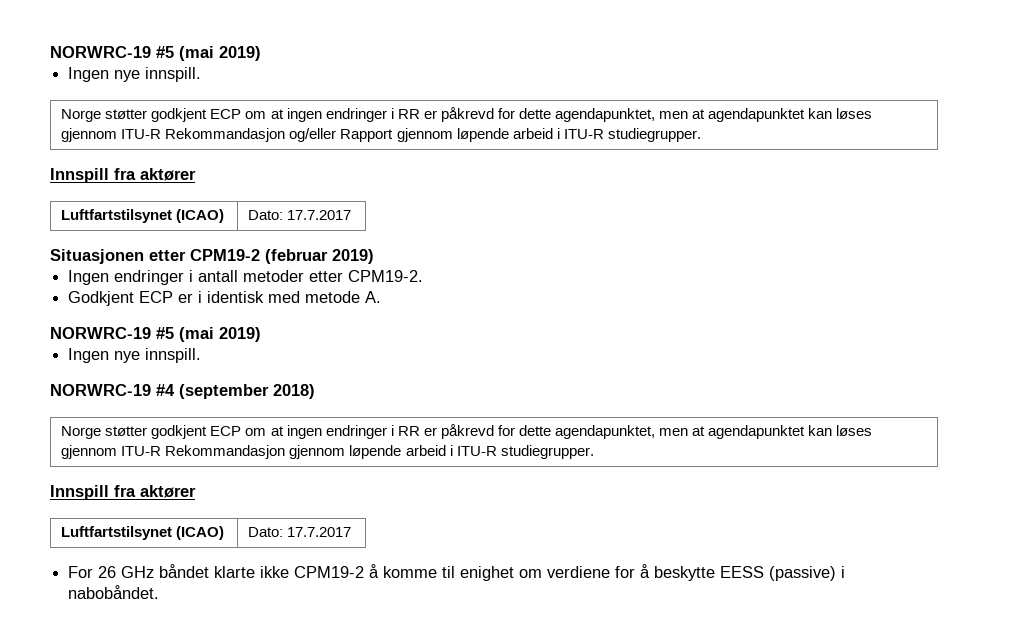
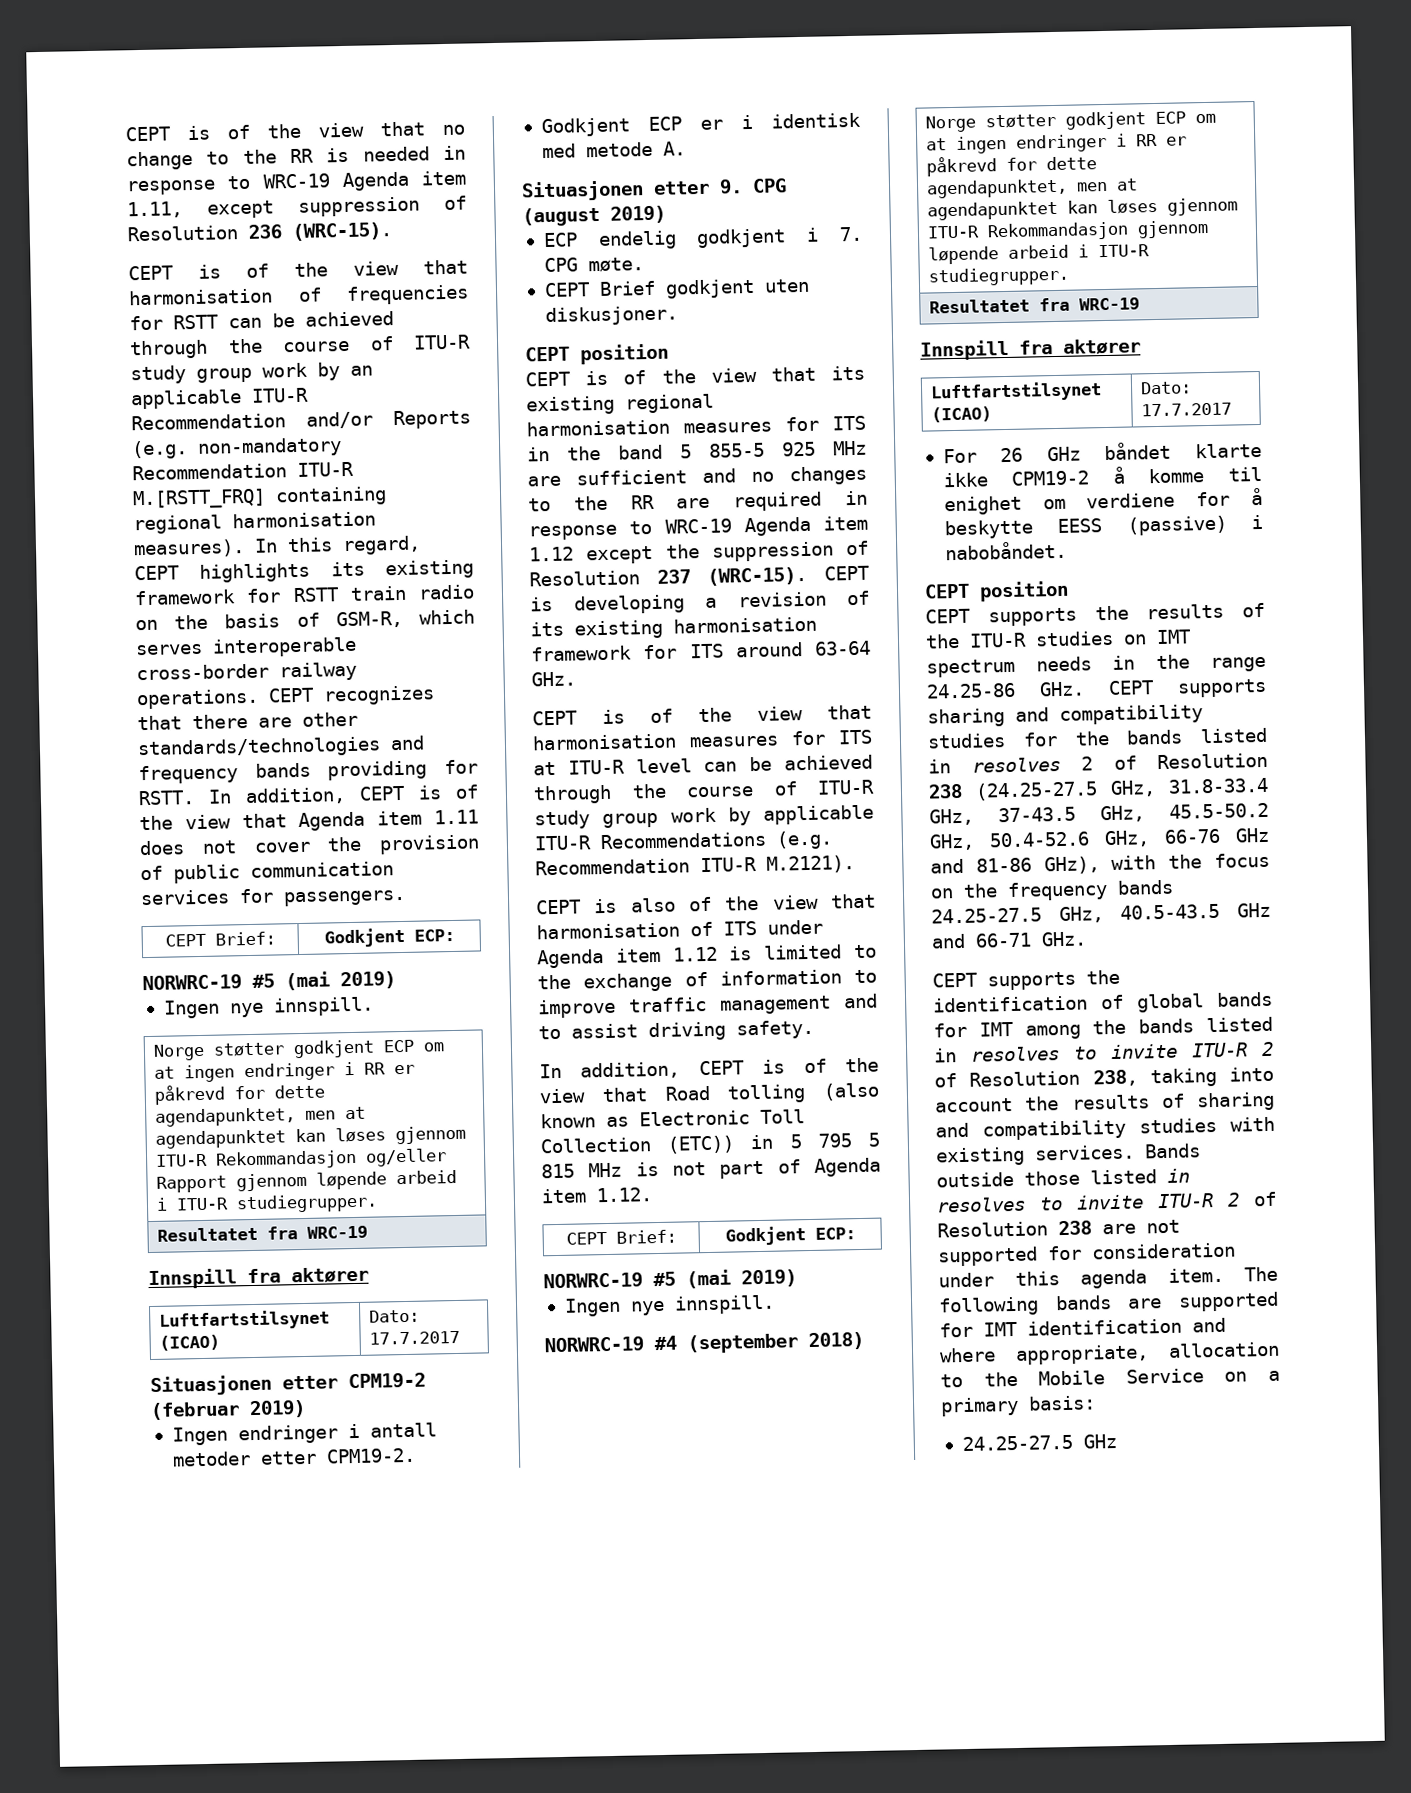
+ CEPT is of the view that no change to the RR is needed in response to WRC-19 Agenda item 1.11, except suppression of Resolution 236 (WRC-15).
+ CEPT is of the view that harmonisation of frequencies for RSTT can be achieved through the course of ITU-R study group work by an applicable ITU-R Recommendation and/or Reports (e.g. non-mandatory Recommendation ITU-R M.[RSTT_FRQ] containing regional harmonisation measures). In this regard, CEPT highlights its existing framework for RSTT train radio on the basis of GSM-R, which serves interoperable cross-border railway operations. CEPT recognizes that there are other standards/technologies and frequency bands providing for RSTT. In addition, CEPT is of the view that Agenda item 1.11 does not cover the provision of public communication services for passengers.
+ CEPT Brief: | Godkjent ECP:
  Norge støtter godkjent ECP om at ingen endringer i RR er påkrevd for dette agendapunktet, men at agendapunktet kan løses gjennom ITU-R Rekommandasjon og/eller Rapport gjennom løpende arbeid i ITU-R studiegrupper.
+ Resultatet fra WRC-19
+ Situasjonen etter 9. CPG (august 2019)
+ ECP endelig godkjent i 7. CPG møte.
+ CEPT Brief godkjent uten diskusjoner.
+ CEPT position
+ CEPT is of the view that its existing regional harmonisation measures for ITS in the band 5 855-5 925 MHz are sufficient and no changes to the RR are required in response to WRC-19 Agenda item 1.12 except the suppression of Resolution 237 (WRC-15). CEPT is developing a revision of its existing harmonisation framework for ITS around 63-64 GHz.
+ CEPT is of the view that harmonisation measures for ITS at ITU-R level can be achieved through the course of ITU-R study group work by applicable ITU-R Recommendations (e.g. Recommendation ITU-R M.2121).
+ CEPT is also of the view that harmonisation of ITS under Agenda item 1.12 is limited to the exchange of information to improve traffic management and to assist driving safety.
+ In addition, CEPT is of the view that Road tolling (also known as Electronic Toll Collection (ETC)) in 5 795 5 815 MHz is not part of Agenda item 1.12.
+ CEPT Brief: | Godkjent ECP:
  Norge støtter godkjent ECP om at ingen endringer i RR er påkrevd for dette agendapunktet, men at agendapunktet kan løses gjennom ITU-R Rekommandasjon gjennom løpende arbeid i ITU-R studiegrupper.
+ Resultatet fra WRC-19
  For 26 GHz båndet klarte ikke CPM19-2 å komme til enighet om verdiene for å beskytte EESS (passive) i nabobåndet.
+ CEPT position
+ CEPT supports the results of the ITU-R studies on IMT spectrum needs in the range 24.25-86 GHz. CEPT supports sharing and compatibility studies for the bands listed in resolves 2 of Resolution 238 (24.25-27.5 GHz, 31.8-33.4 GHz, 37-43.5 GHz, 45.5-50.2 GHz, 50.4-52.6 GHz, 66-76 GHz and 81-86 GHz), with the focus on the frequency bands 24.25-27.5 GHz, 40.5-43.5 GHz and 66-71 GHz.
+ CEPT supports the identification of global bands for IMT among the bands listed in resolves to invite ITU-R 2 of Resolution 238, taking into account the results of sharing and compatibility studies with existing services. Bands outside those listed in resolves to invite ITU-R 2 of Resolution 238 are not supported for consideration under this agenda item. The following bands are supported for IMT identification and where appropriate, allocation to the Mobile Service on a primary basis:
+ 24.25-27.5 GHz

